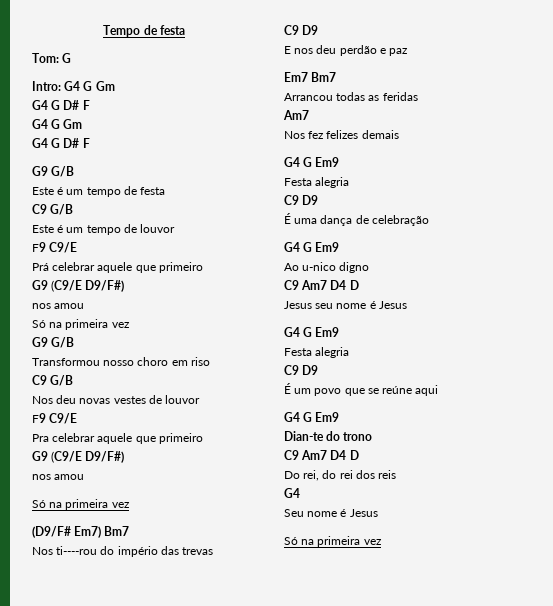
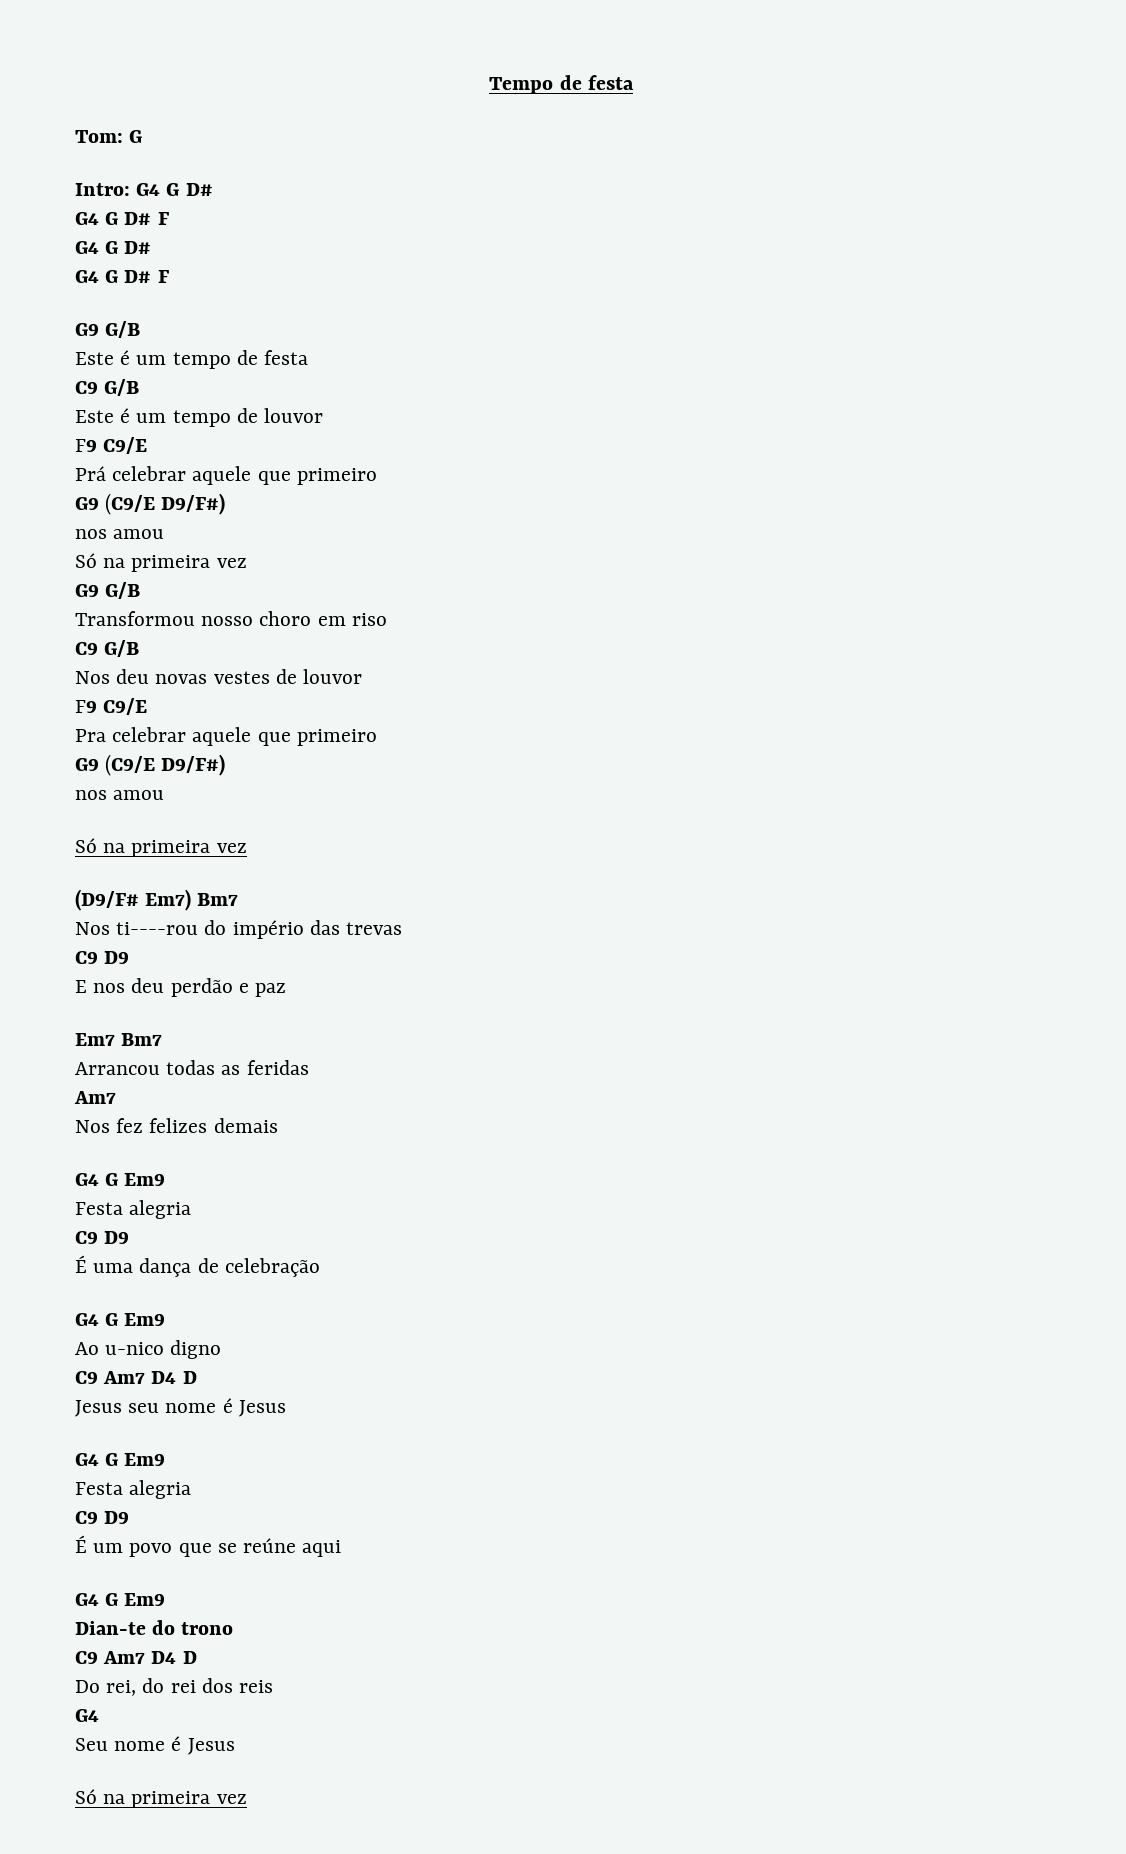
- Intro: G4 G Gm
+ Intro: G4 G D#
  G4 G D# F
- G4 G Gm
+ G4 G D#

